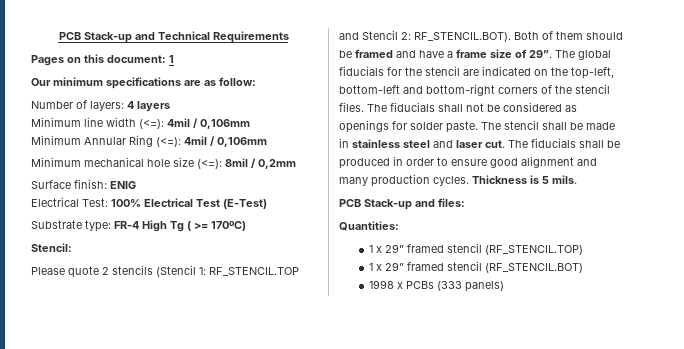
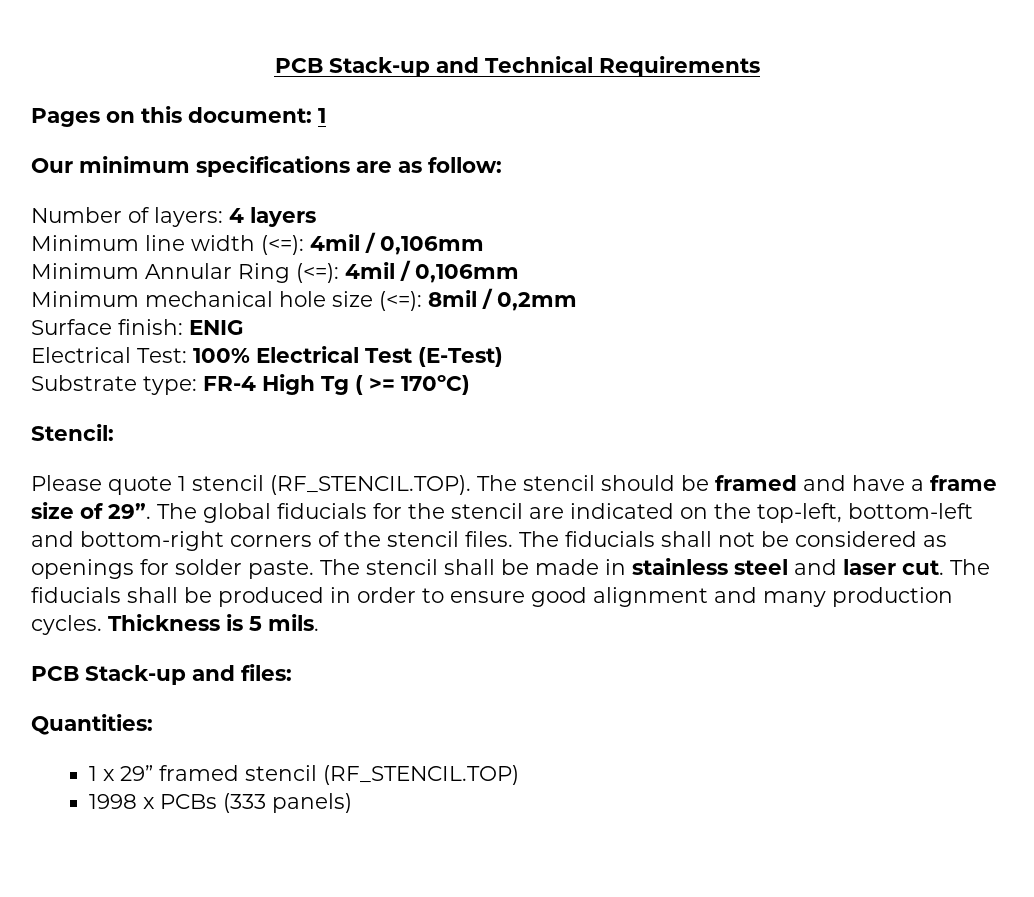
- Please quote 2 stencils (Stencil 1: RF_STENCIL.TOP and Stencil 2: RF_STENCIL.BOT). Both of them should be framed and have a frame size of 29”.
+ Please quote 1 stencil (RF_STENCIL.TOP). The stencil should be framed and have a frame size of 29”.
- 1 x 29” framed stencil (RF_STENCIL.BOT)

